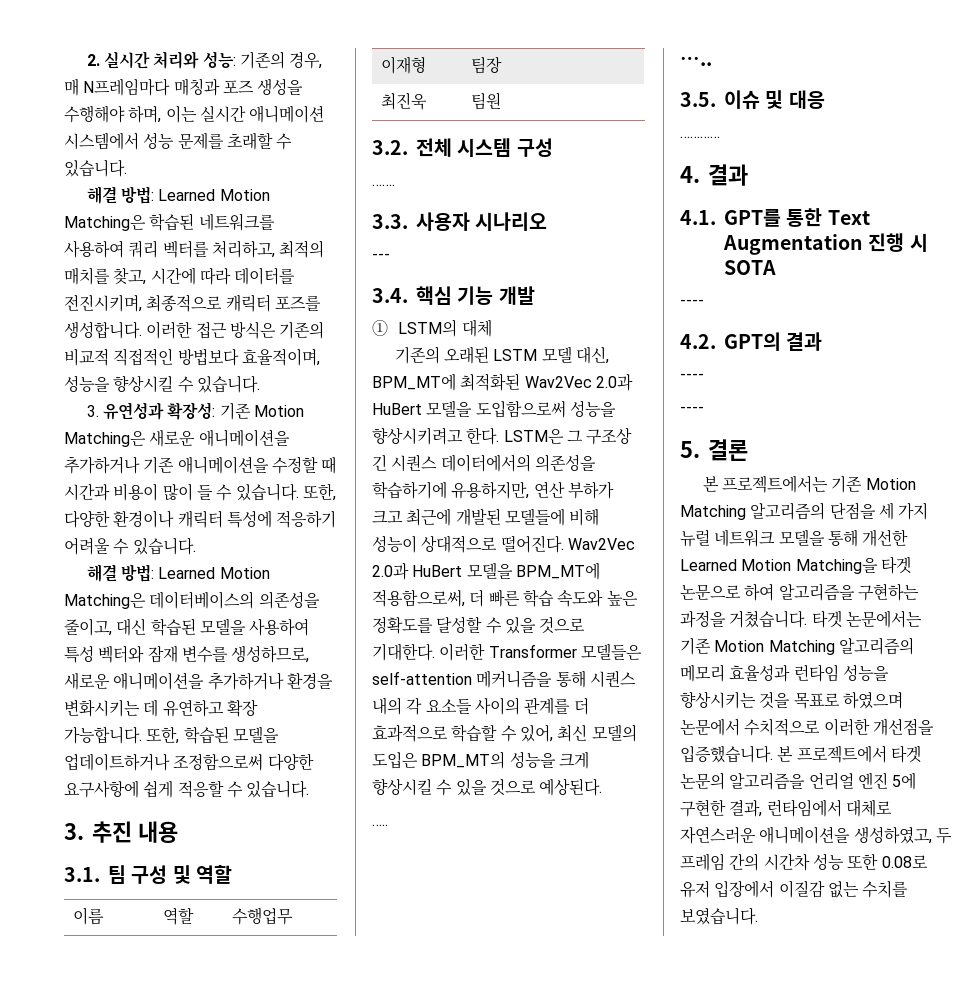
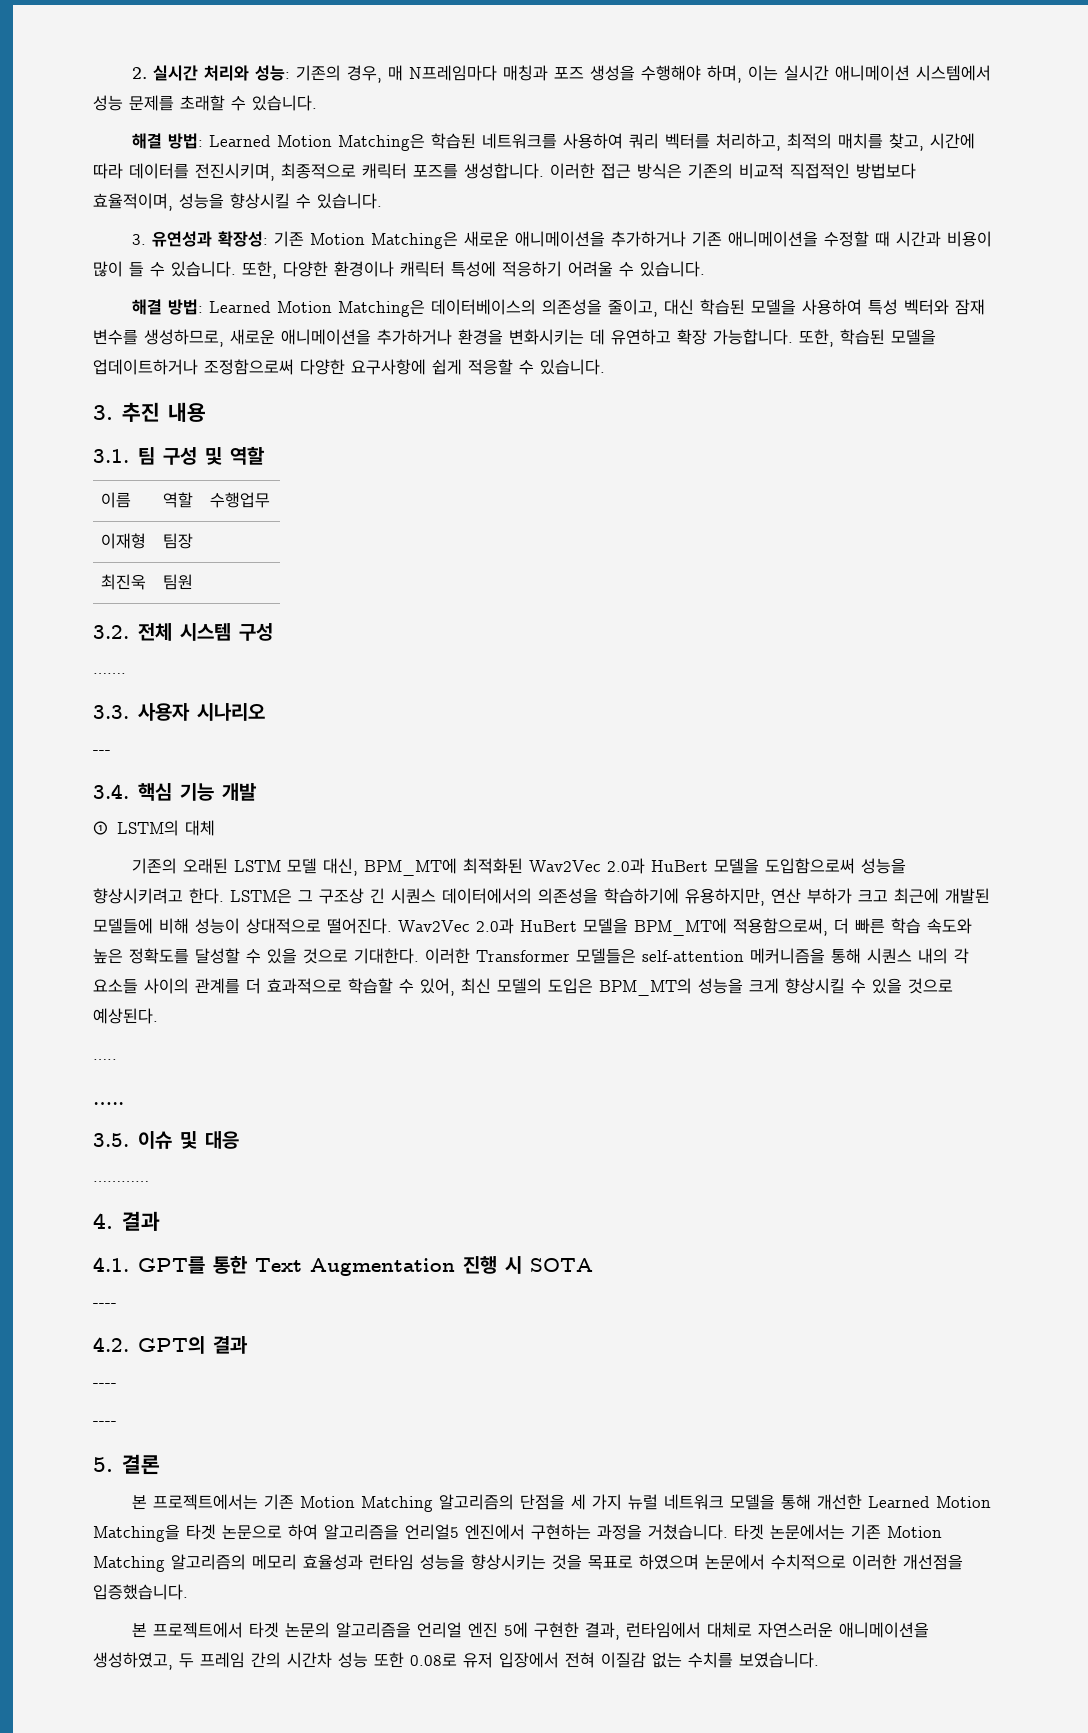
- 본 프로젝트에서는 기존 Motion Matching 알고리즘의 단점을 세 가지 뉴럴 네트워크 모델을 통해 개선한 Learned Motion Matching을 타겟 논문으로 하여 알고리즘을 구현하는 과정을 거쳤습니다.
+ 본 프로젝트에서는 기존 Motion Matching 알고리즘의 단점을 세 가지 뉴럴 네트워크 모델을 통해 개선한 Learned Motion Matching을 타겟 논문으로 하여 알고리즘을 언리얼5 엔진에서 구현하는 과정을 거쳤습니다.
- 타겟 논문에서는 기존 Motion Matching 알고리즘의 메모리 효율성과 런타임 성능을 향상시키는 것을 목표로 하였으며 논문에서 수치적으로 이러한 개선점을 입증했습니다. 본 프로젝트에서 타겟 논문의 알고리즘을 언리얼 엔진 5에 구현한 결과, 런타임에서 대체로 자연스러운 애니메이션을 생성하였고, 두 프레임 간의 시간차 성능 또한 0.08로 유저 입장에서 이질감 없는 수치를 보였습니다.
+ 타겟 논문에서는 기존 Motion Matching 알고리즘의 메모리 효율성과 런타임 성능을 향상시키는 것을 목표로 하였으며 논문에서 수치적으로 이러한 개선점을 입증했습니다.
+ 본 프로젝트에서 타겟 논문의 알고리즘을 언리얼 엔진 5에 구현한 결과, 런타임에서 대체로 자연스러운 애니메이션을 생성하였고, 두 프레임 간의 시간차 성능 또한 0.08로 유저 입장에서 전혀 이질감 없는 수치를 보였습니다.

